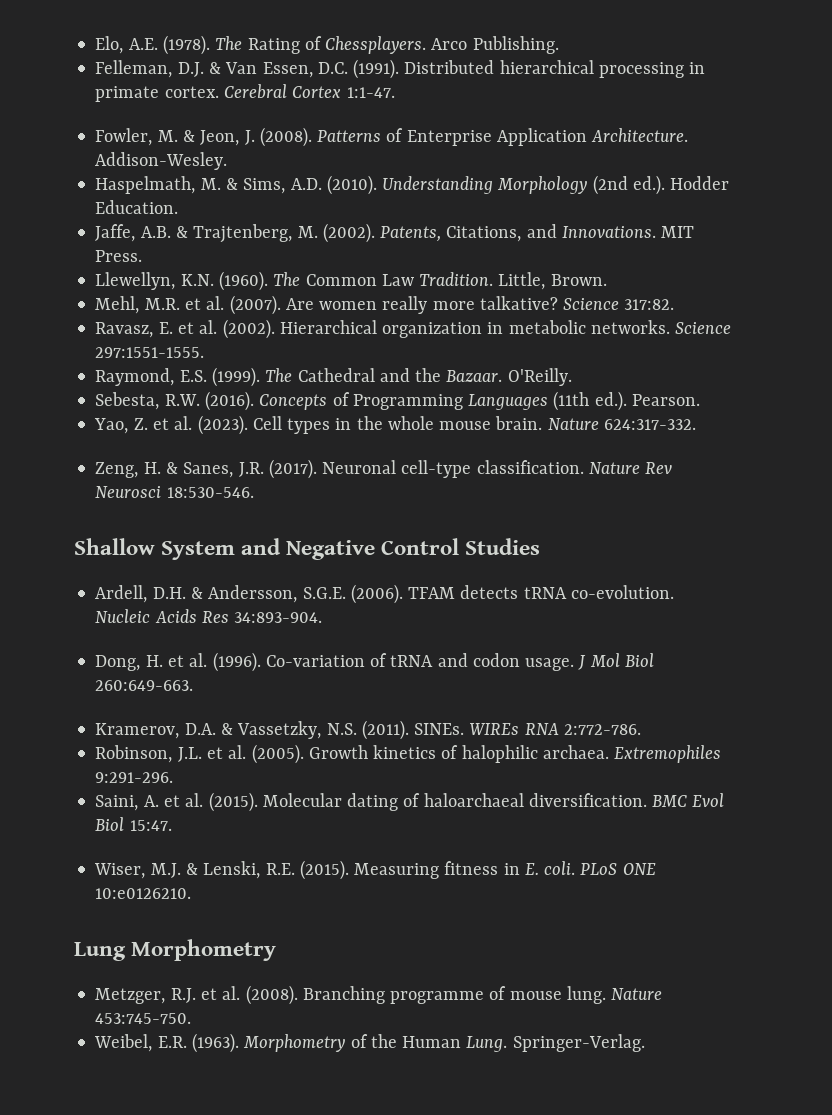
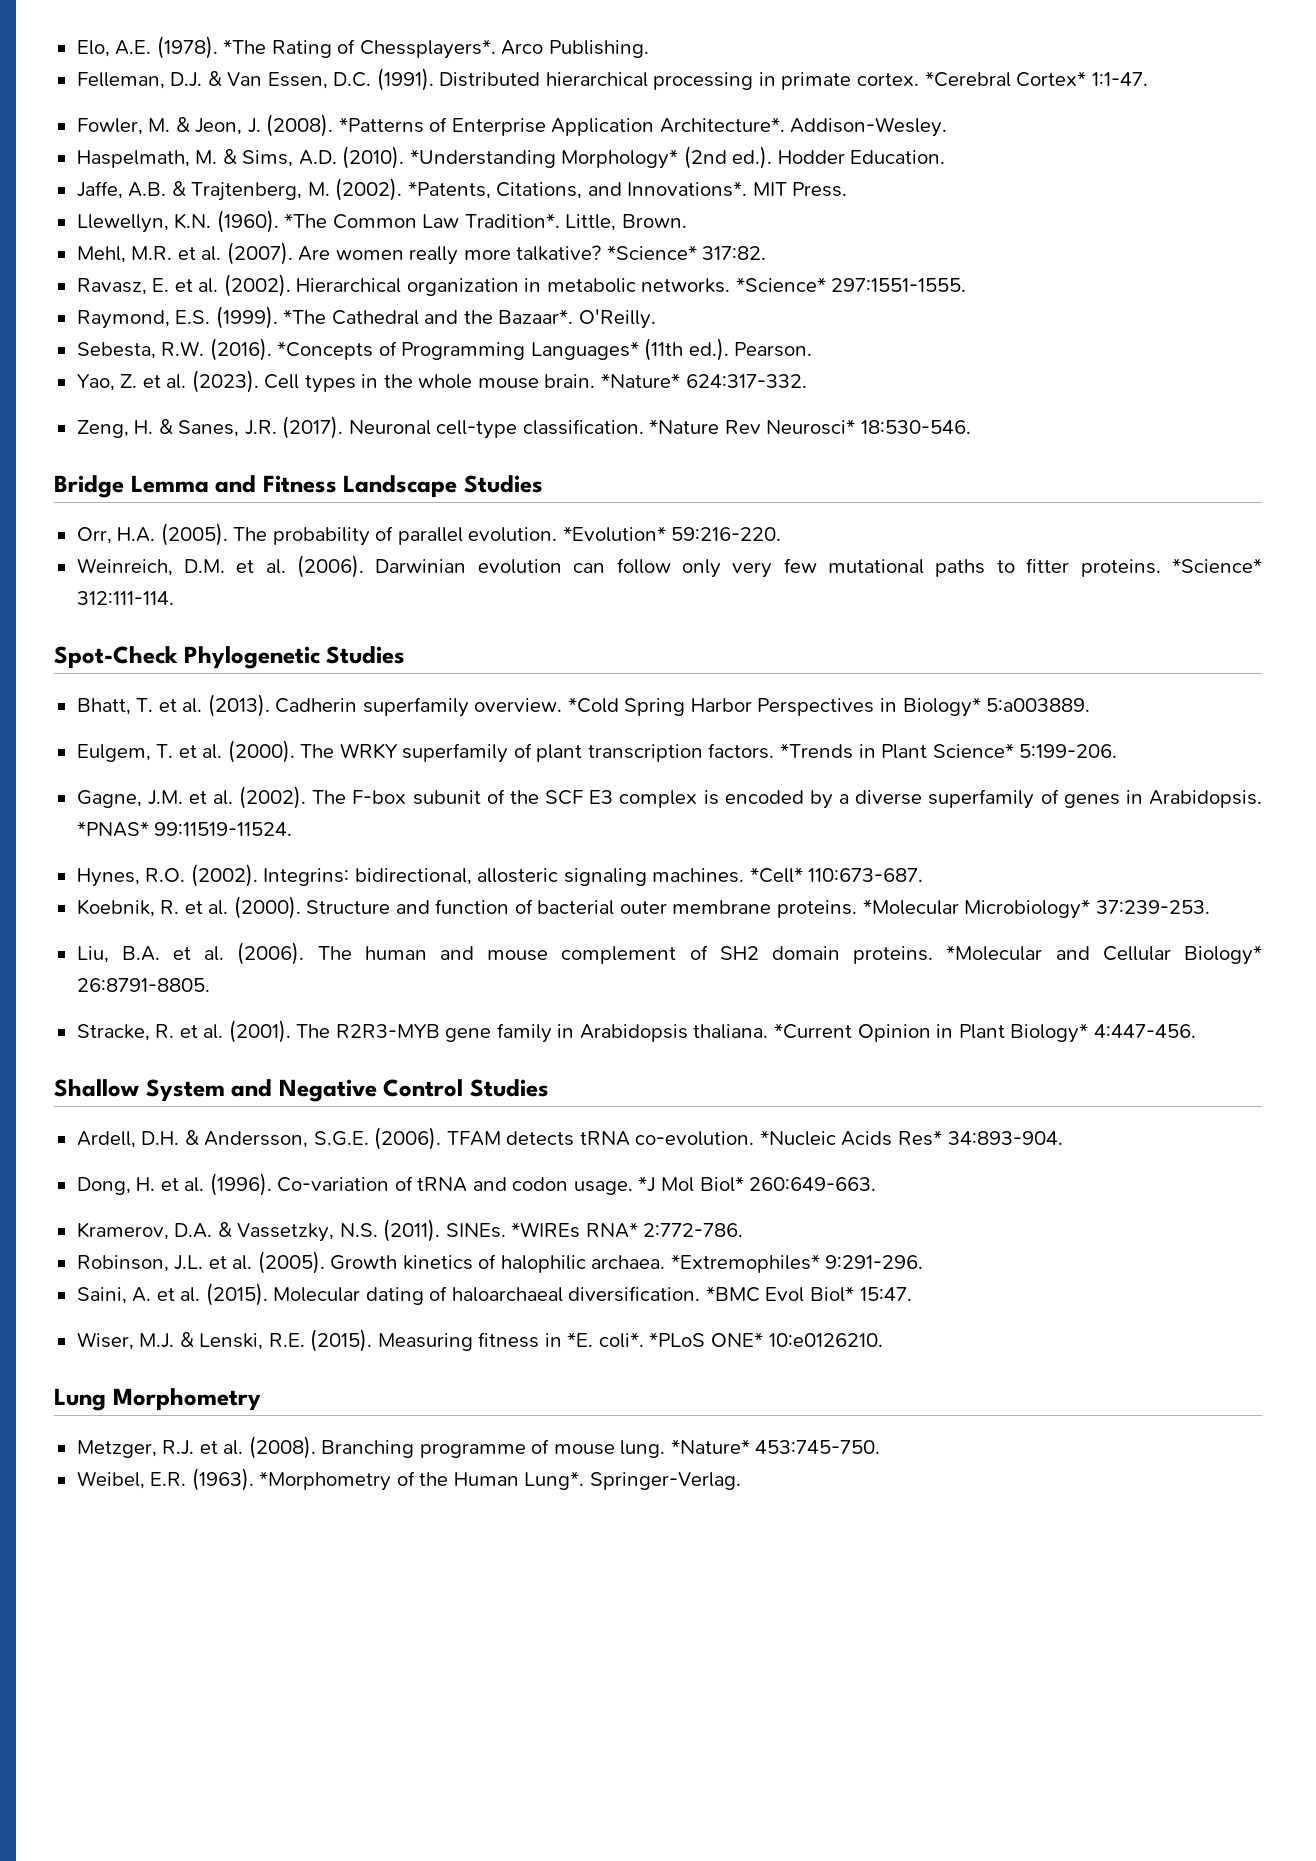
- The Rating of Chessplayers.
+ *The Rating of Chessplayers*.
- Cerebral Cortex 1:1-47.
+ *Cerebral Cortex* 1:1-47.
- Patterns of Enterprise Application Architecture.
+ *Patterns of Enterprise Application Architecture*.
- Understanding Morphology (2nd ed.). Hodder Education.
+ *Understanding Morphology* (2nd ed.). Hodder Education.
- Patents, Citations, and Innovations.
+ *Patents, Citations, and Innovations*.
- The Common Law Tradition.
+ *The Common Law Tradition*.
- Science 317:82.
+ *Science* 317:82.
- Science 297:1551-1555.
+ *Science* 297:1551-1555.
- The Cathedral and the Bazaar.
+ *The Cathedral and the Bazaar*.
- Concepts of Programming Languages (11th ed.). Pearson.
+ *Concepts of Programming Languages* (11th ed.). Pearson.
- Nature 624:317-332.
+ *Nature* 624:317-332.
- Nature Rev Neurosci 18:530-546.
+ *Nature Rev Neurosci* 18:530-546.
+ Bridge Lemma and Fitness Landscape Studies
+ Orr, H.A. (2005). The probability of parallel evolution. *Evolution* 59:216-220.
+ Weinreich, D.M. et al. (2006). Darwinian evolution can follow only very few mutational paths to fitter proteins. *Science* 312:111-114.
+ Spot-Check Phylogenetic Studies
+ Bhatt, T. et al. (2013). Cadherin superfamily overview. *Cold Spring Harbor Perspectives in Biology* 5:a003889.
+ Eulgem, T. et al. (2000). The WRKY superfamily of plant transcription factors. *Trends in Plant Science* 5:199-206.
+ Gagne, J.M. et al. (2002). The F-box subunit of the SCF E3 complex is encoded by a diverse superfamily of genes in Arabidopsis. *PNAS* 99:11519-11524.
+ Hynes, R.O. (2002). Integrins: bidirectional, allosteric signaling machines. *Cell* 110:673-687.
+ Koebnik, R. et al. (2000). Structure and function of bacterial outer membrane proteins. *Molecular Microbiology* 37:239-253.
+ Liu, B.A. et al. (2006). The human and mouse complement of SH2 domain proteins. *Molecular and Cellular Biology* 26:8791-8805.
+ Stracke, R. et al. (2001). The R2R3-MYB gene family in Arabidopsis thaliana. *Current Opinion in Plant Biology* 4:447-456.
- Nucleic Acids Res 34:893-904.
+ *Nucleic Acids Res* 34:893-904.
- J Mol Biol 260:649-663.
+ *J Mol Biol* 260:649-663.
- WIREs RNA 2:772-786.
+ *WIREs RNA* 2:772-786.
- Extremophiles 9:291-296.
+ *Extremophiles* 9:291-296.
- BMC Evol Biol 15:47.
+ *BMC Evol Biol* 15:47.
- Measuring fitness in E. coli. PLoS ONE 10:e0126210.
+ Measuring fitness in *E. coli*. *PLoS ONE* 10:e0126210.
- Nature 453:745-750.
+ *Nature* 453:745-750.
- Morphometry of the Human Lung.
+ *Morphometry of the Human Lung*.

